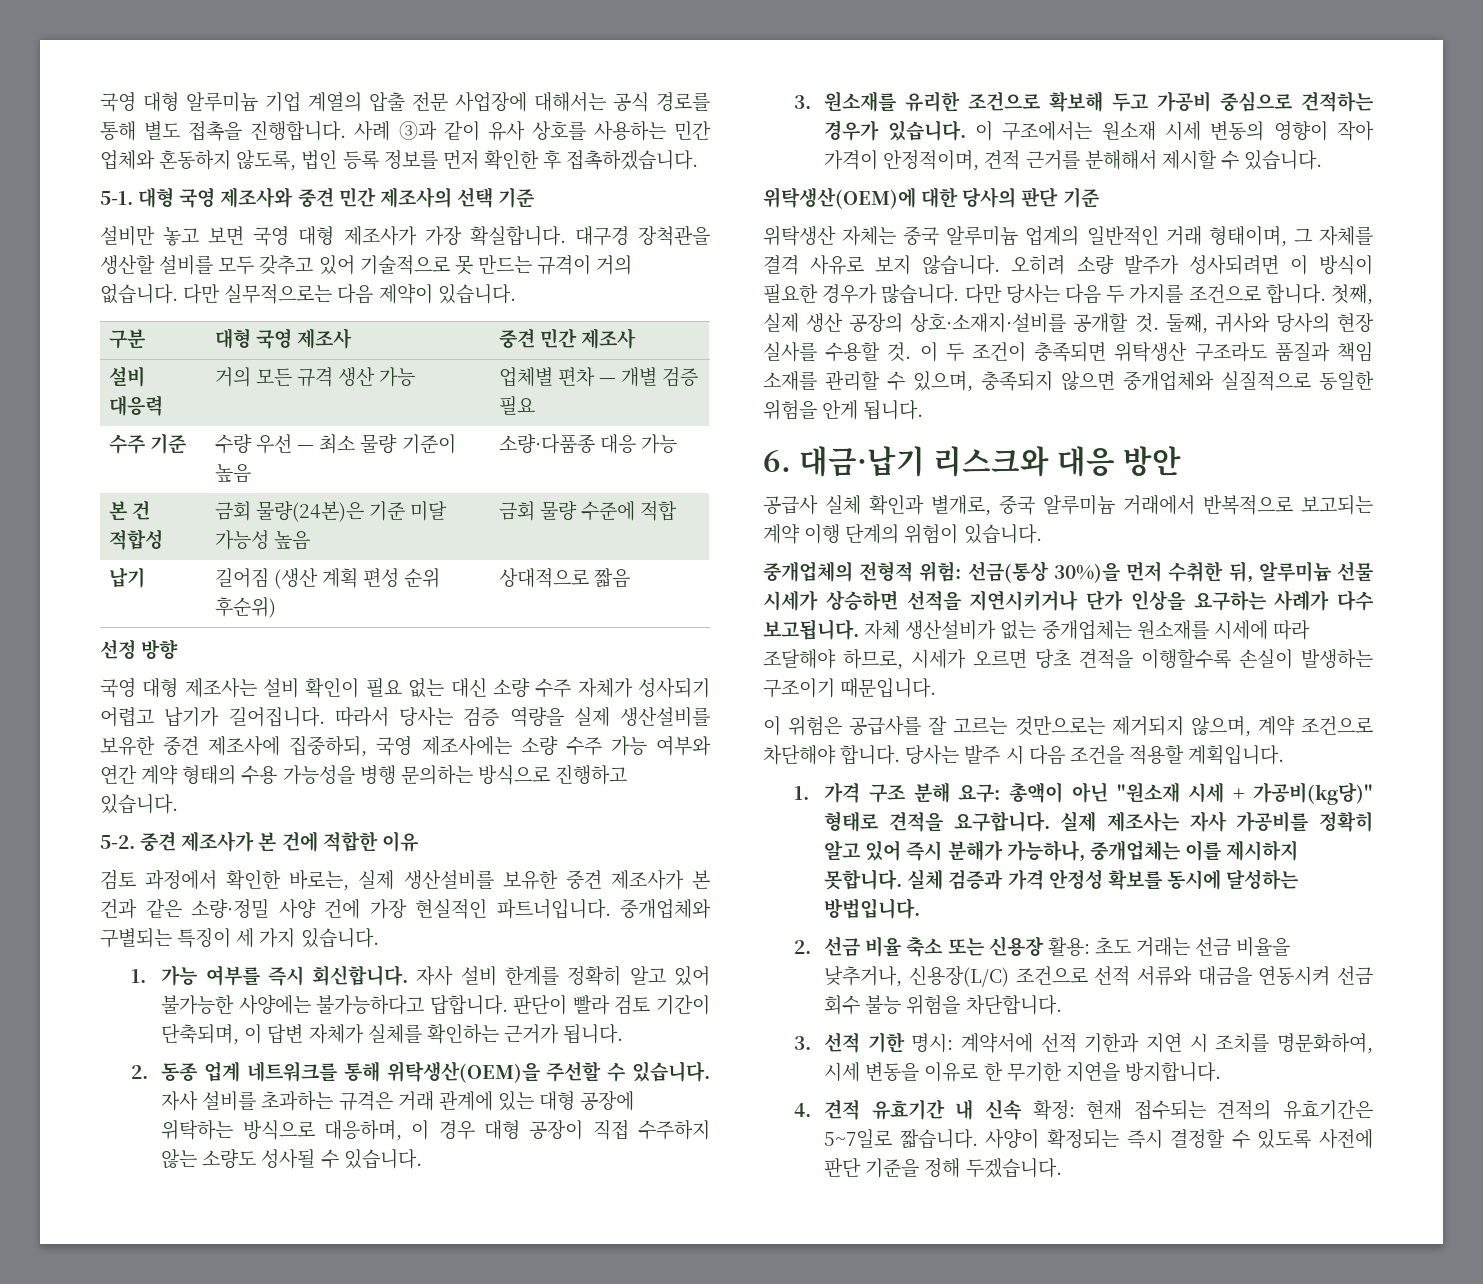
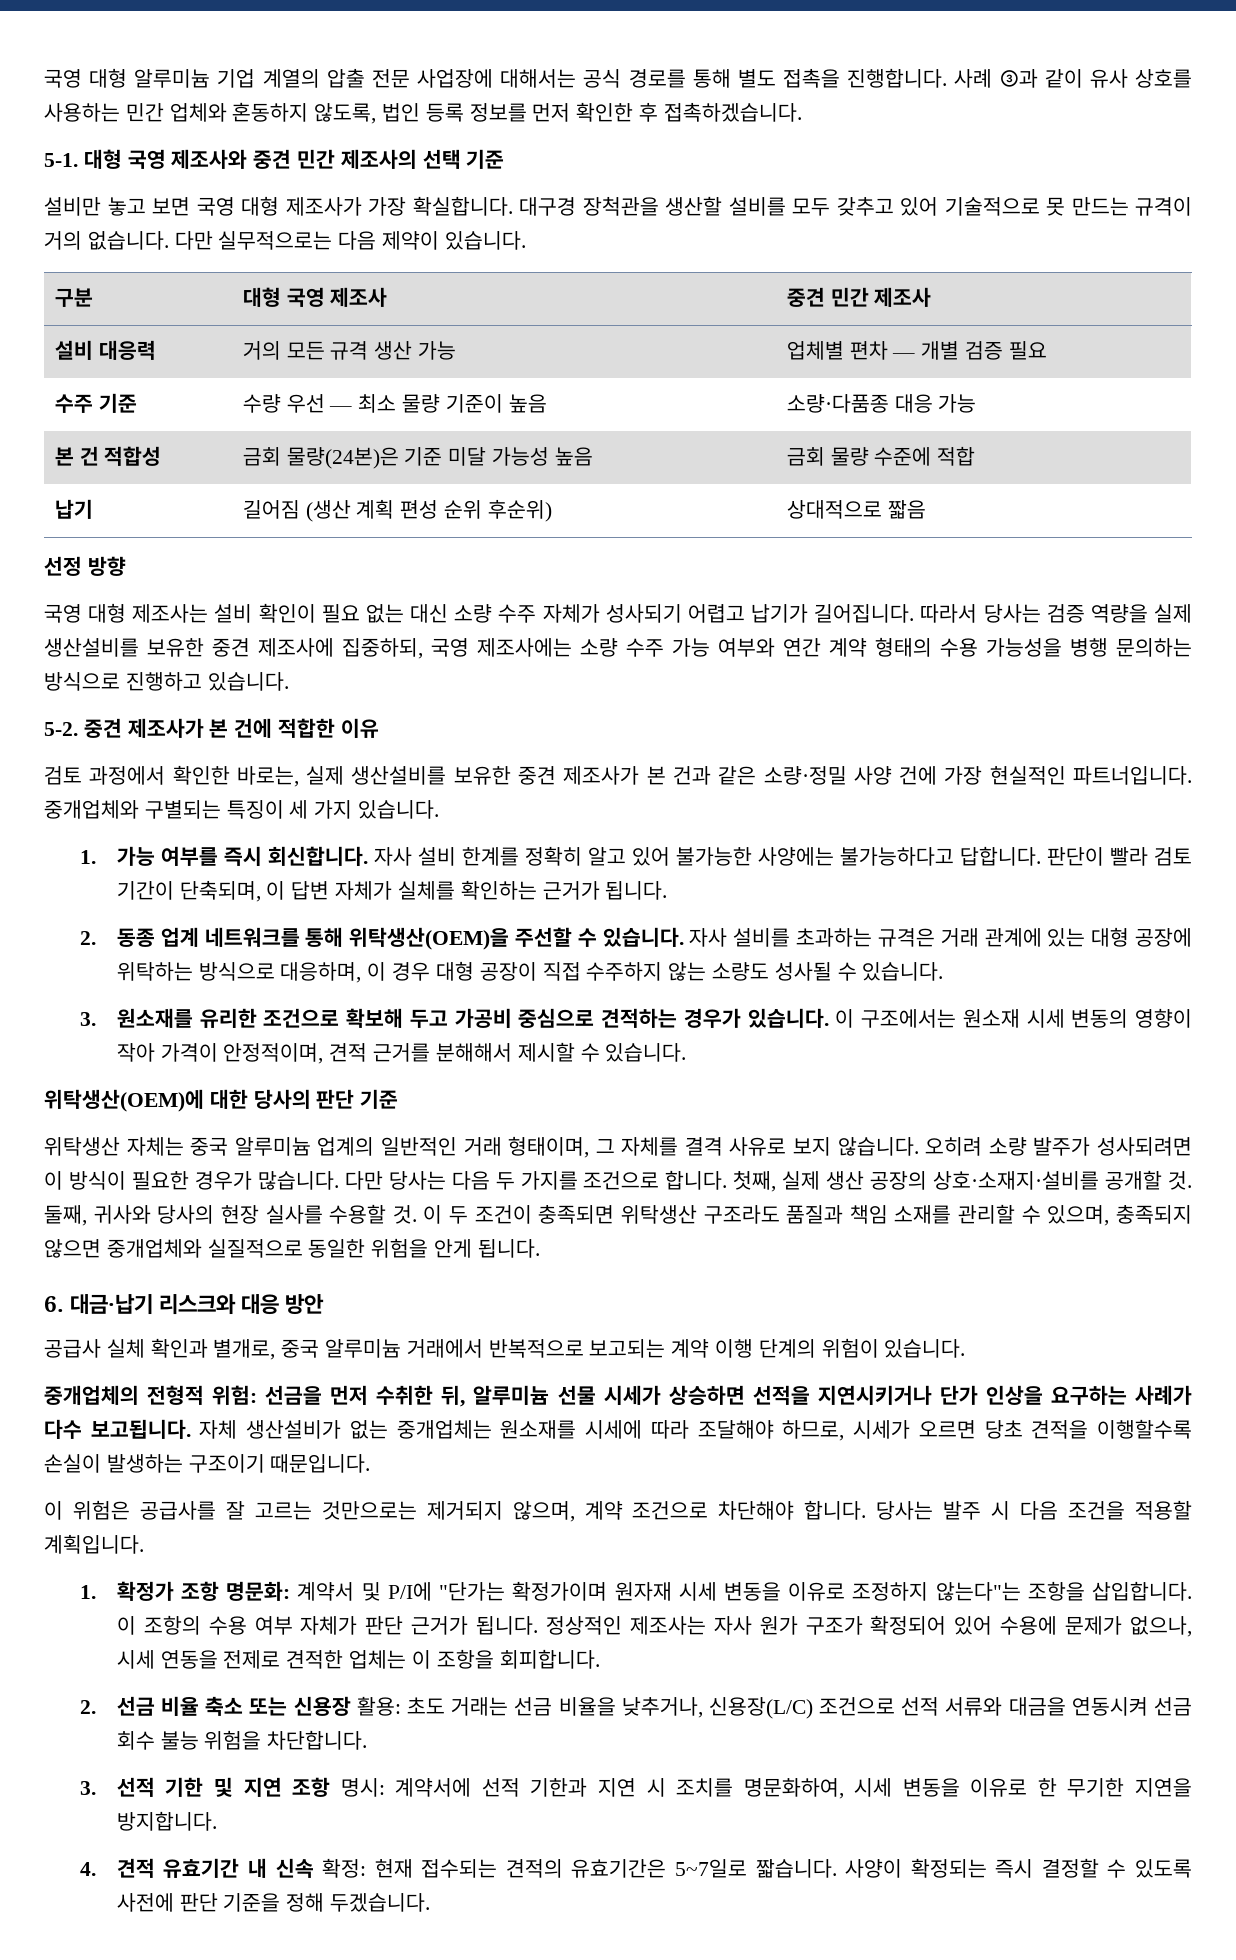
- 중개업체의 전형적 위험: 선금(통상 30%)을 먼저 수취한 뒤, 알루미늄 선물 시세가 상승하면 선적을 지연시키거나 단가 인상을 요구하는 사례가 다수 보고됩니다.
+ 중개업체의 전형적 위험: 선금을 먼저 수취한 뒤, 알루미늄 선물 시세가 상승하면 선적을 지연시키거나 단가 인상을 요구하는 사례가 다수 보고됩니다.
- 1. 가격 구조 분해 요구: 총액이 아닌 "원소재 시세 + 가공비(kg당)" 형태로 견적을 요구합니다. 실제 제조사는 자사 가공비를 정확히 알고 있어 즉시 분해가 가능하나, 중개업체는 이를 제시하지 못합니다. 실체 검증과 가격 안정성 확보를 동시에 달성하는 방법입니다.
+ 1. 확정가 조항 명문화: 계약서 및 P/I에 "단가는 확정가이며 원자재 시세 변동을 이유로 조정하지 않는다"는 조항을 삽입합니다. 이 조항의 수용 여부 자체가 판단 근거가 됩니다. 정상적인 제조사는 자사 원가 구조가 확정되어 있어 수용에 문제가 없으나, 시세 연동을 전제로 견적한 업체는 이 조항을 회피합니다.
- 3. 선적 기한 명시: 계약서에 선적 기한과 지연 시 조치를 명문화하여, 시세 변동을 이유로 한 무기한 지연을 방지합니다.
+ 3. 선적 기한 및 지연 조항 명시: 계약서에 선적 기한과 지연 시 조치를 명문화하여, 시세 변동을 이유로 한 무기한 지연을 방지합니다.

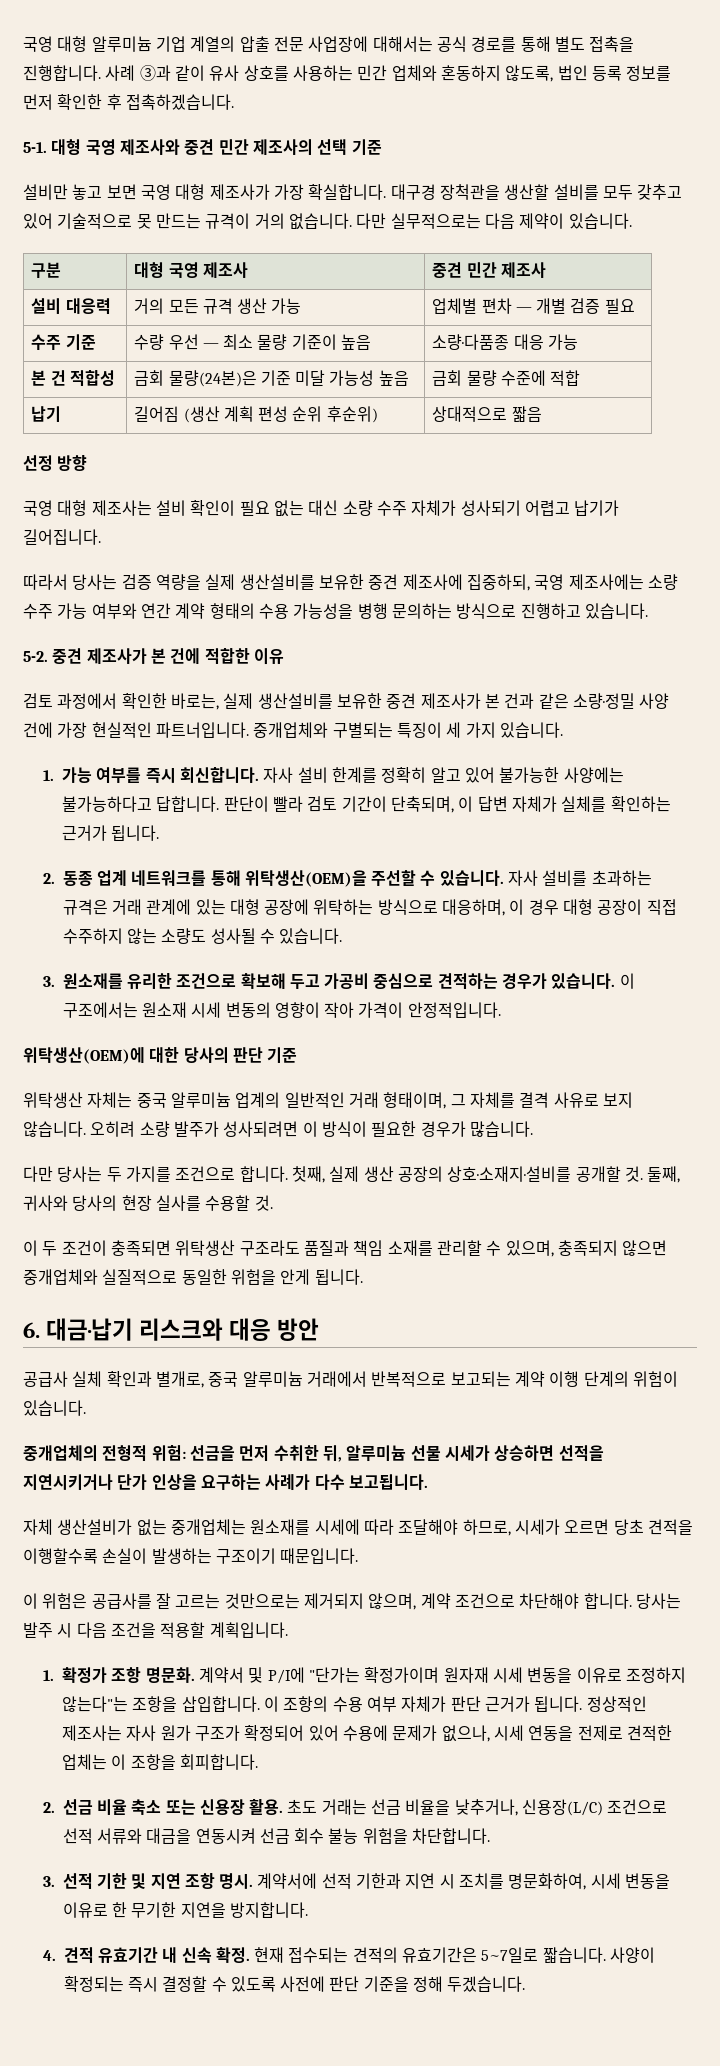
- 국영 대형 제조사는 설비 확인이 필요 없는 대신 소량 수주 자체가 성사되기 어렵고 납기가 길어집니다. 따라서 당사는 검증 역량을 실제 생산설비를 보유한 중견 제조사에 집중하되, 국영 제조사에는 소량 수주 가능 여부와 연간 계약 형태의 수용 가능성을 병행 문의하는 방식으로 진행하고 있습니다.
+ 국영 대형 제조사는 설비 확인이 필요 없는 대신 소량 수주 자체가 성사되기 어렵고 납기가 길어집니다.
+ 따라서 당사는 검증 역량을 실제 생산설비를 보유한 중견 제조사에 집중하되, 국영 제조사에는 소량 수주 가능 여부와 연간 계약 형태의 수용 가능성을 병행 문의하는 방식으로 진행하고 있습니다.
- 이 구조에서는 원소재 시세 변동의 영향이 작아 가격이 안정적이며, 견적 근거를 분해해서 제시할 수 있습니다.
+ 이 구조에서는 원소재 시세 변동의 영향이 작아 가격이 안정적입니다.
- 오히려 소량 발주가 성사되려면 이 방식이 필요한 경우가 많습니다. 다만 당사는 다음 두 가지를 조건으로 합니다.
+ 오히려 소량 발주가 성사되려면 이 방식이 필요한 경우가 많습니다.
+ 다만 당사는 두 가지를 조건으로 합니다.
- 둘째, 귀사와 당사의 현장 실사를 수용할 것. 이 두 조건이 충족되면 위탁생산 구조라도 품질과 책임 소재를 관리할 수 있으며, 충족되지 않으면 중개업체와 실질적으로 동일한 위험을 안게 됩니다.
+ 둘째, 귀사와 당사의 현장 실사를 수용할 것.
+ 이 두 조건이 충족되면 위탁생산 구조라도 품질과 책임 소재를 관리할 수 있으며, 충족되지 않으면 중개업체와 실질적으로 동일한 위험을 안게 됩니다.
- 중개업체의 전형적 위험: 선금을 먼저 수취한 뒤, 알루미늄 선물 시세가 상승하면 선적을 지연시키거나 단가 인상을 요구하는 사례가 다수 보고됩니다. 자체 생산설비가 없는 중개업체는 원소재를 시세에 따라 조달해야 하므로, 시세가 오르면 당초 견적을 이행할수록 손실이 발생하는 구조이기 때문입니다.
+ 중개업체의 전형적 위험: 선금을 먼저 수취한 뒤, 알루미늄 선물 시세가 상승하면 선적을 지연시키거나 단가 인상을 요구하는 사례가 다수 보고됩니다.
+ 자체 생산설비가 없는 중개업체는 원소재를 시세에 따라 조달해야 하므로, 시세가 오르면 당초 견적을 이행할수록 손실이 발생하는 구조이기 때문입니다.
- 1. 확정가 조항 명문화: 계약서 및 P/I에 "단가는 확정가이며 원자재 시세 변동을 이유로 조정하지 않는다"는 조항을 삽입합니다.
+ 1. 확정가 조항 명문화. 계약서 및 P/I에 "단가는 확정가이며 원자재 시세 변동을 이유로 조정하지 않는다"는 조항을 삽입합니다.
- 2. 선금 비율 축소 또는 신용장 활용: 초도 거래는 선금 비율을 낮추거나, 신용장(L/C) 조건으로 선적 서류와 대금을 연동시켜 선금 회수 불능 위험을 차단합니다.
+ 2. 선금 비율 축소 또는 신용장 활용. 초도 거래는 선금 비율을 낮추거나, 신용장(L/C) 조건으로 선적 서류와 대금을 연동시켜 선금 회수 불능 위험을 차단합니다.
- 3. 선적 기한 및 지연 조항 명시: 계약서에 선적 기한과 지연 시 조치를 명문화하여, 시세 변동을 이유로 한 무기한 지연을 방지합니다.
+ 3. 선적 기한 및 지연 조항 명시. 계약서에 선적 기한과 지연 시 조치를 명문화하여, 시세 변동을 이유로 한 무기한 지연을 방지합니다.
- 4. 견적 유효기간 내 신속 확정: 현재 접수되는 견적의 유효기간은 5~7일로 짧습니다.
+ 4. 견적 유효기간 내 신속 확정. 현재 접수되는 견적의 유효기간은 5~7일로 짧습니다.

